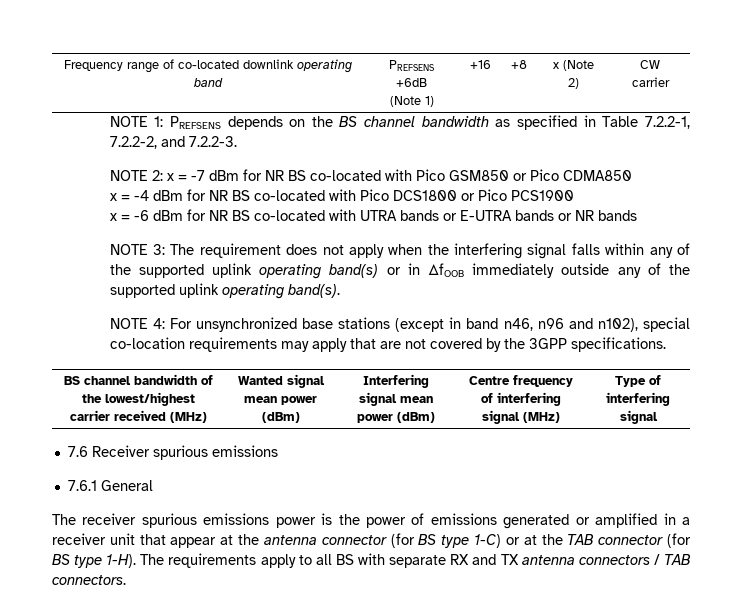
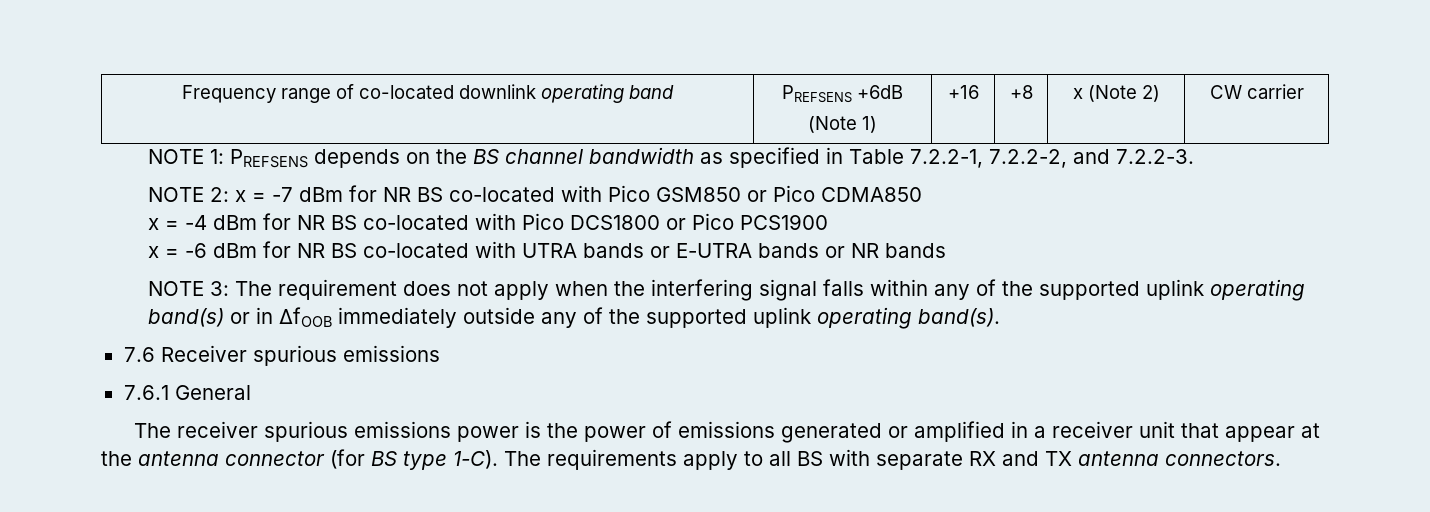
- NOTE 4: For unsynchronized base stations (except in band n46, n96 and n102), special co-location requirements may apply that are not covered by the 3GPP specifications.
- BS channel bandwidth of the lowest/highest carrier received (MHz) | Wanted signal mean power (dBm) | Interfering signal mean power (dBm) | Centre frequency of interfering signal (MHz) | Type of interfering signal
- The receiver spurious emissions power is the power of emissions generated or amplified in a receiver unit that appear at the antenna connector (for BS type 1-C) or at the TAB connector (for BS type 1-H).
+ The receiver spurious emissions power is the power of emissions generated or amplified in a receiver unit that appear at the antenna connector (for BS type 1-C).
- The requirements apply to all BS with separate RX and TX antenna connectors / TAB connectors.
+ The requirements apply to all BS with separate RX and TX antenna connectors.

